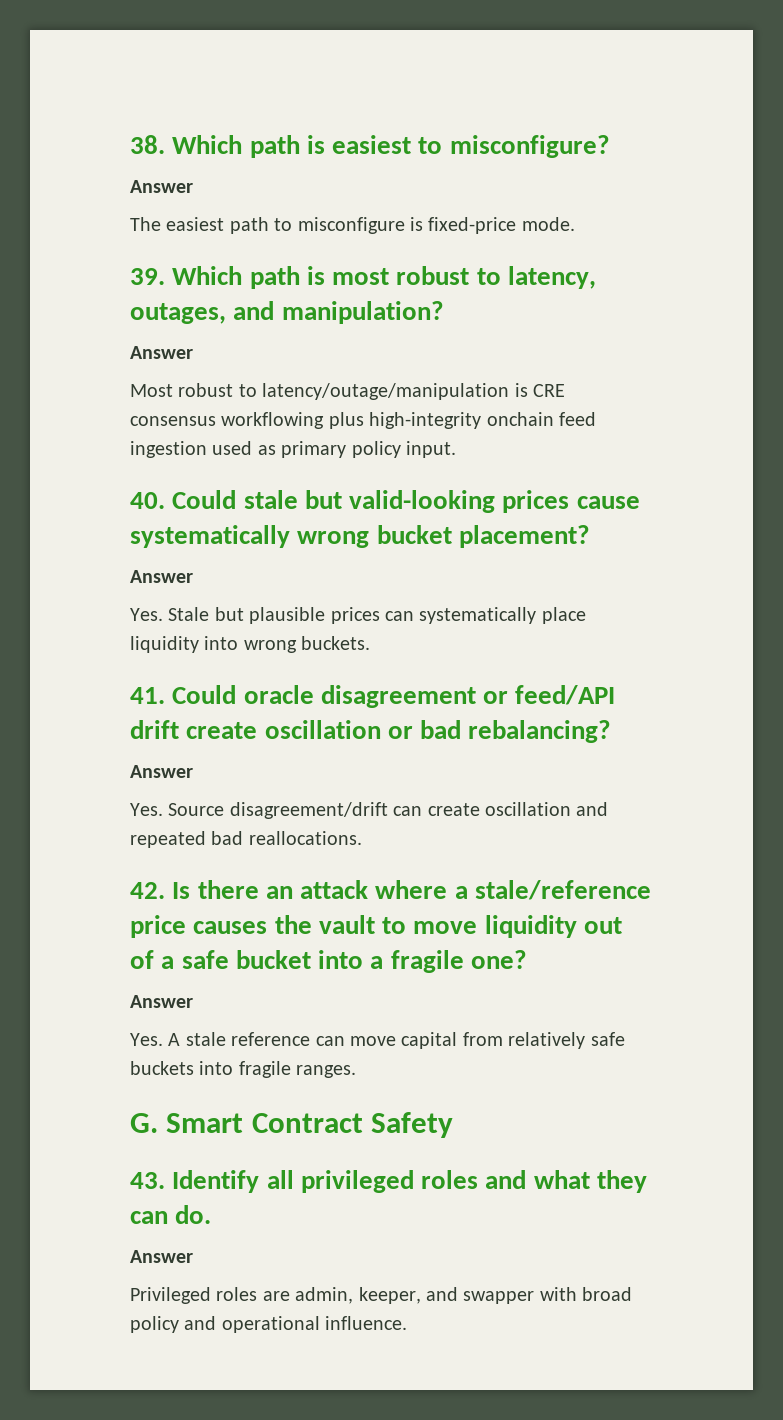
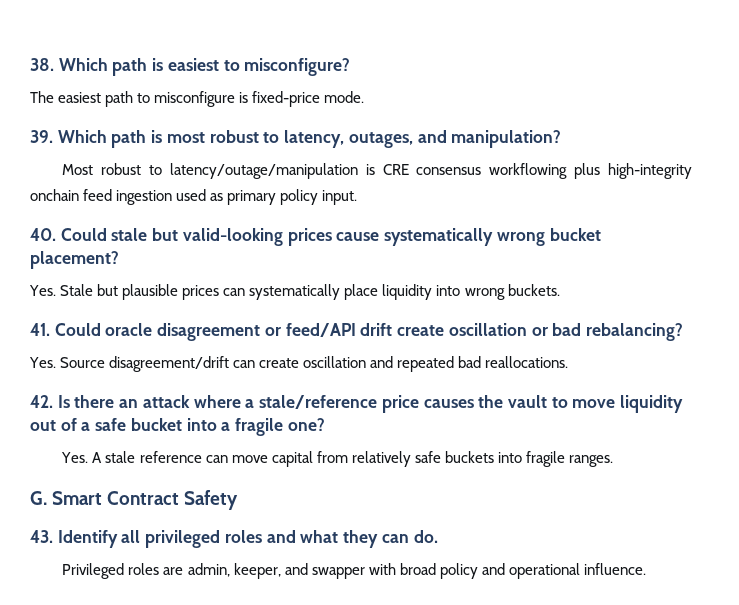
  38. Which path is easiest to misconfigure?
- Answer
  39. Which path is most robust to latency, outages, and manipulation?
- Answer
  40. Could stale but valid-looking prices cause systematically wrong bucket placement?
- Answer
  41. Could oracle disagreement or feed/API drift create oscillation or bad rebalancing?
- Answer
  42. Is there an attack where a stale/reference price causes the vault to move liquidity out of a safe bucket into a fragile one?
- Answer
  43. Identify all privileged roles and what they can do.
- Answer

